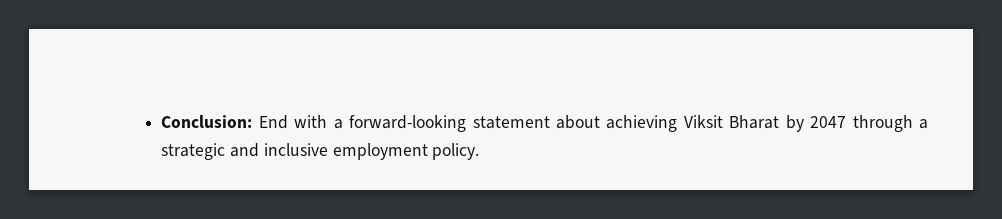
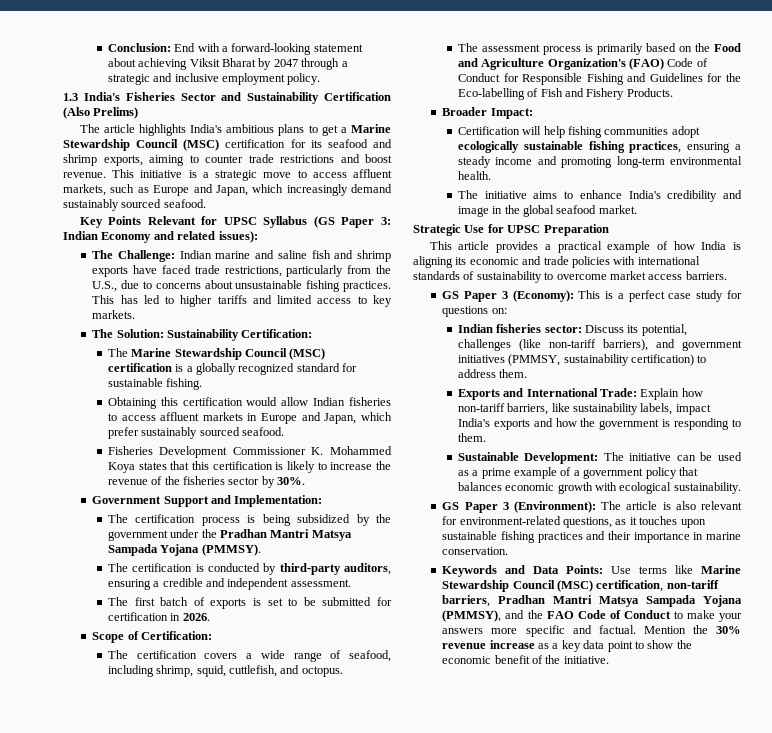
+ 1.3 India's Fisheries Sector and Sustainability Certification (Also Prelims)
+ The article highlights India's ambitious plans to get a Marine Stewardship Council (MSC) certification for its seafood and shrimp exports, aiming to counter trade restrictions and boost revenue. This initiative is a strategic move to access affluent markets, such as Europe and Japan, which increasingly demand sustainably sourced seafood.
+ Key Points Relevant for UPSC Syllabus (GS Paper 3: Indian Economy and related issues):
+ The Challenge: Indian marine and saline fish and shrimp exports have faced trade restrictions, particularly from the U.S., due to concerns about unsustainable fishing practices. This has led to higher tariffs and limited access to key markets.
+ The Solution: Sustainability Certification:
+ The Marine Stewardship Council (MSC) certification is a globally recognized standard for sustainable fishing.
+ Obtaining this certification would allow Indian fisheries to access affluent markets in Europe and Japan, which prefer sustainably sourced seafood.
+ Fisheries Development Commissioner K. Mohammed Koya states that this certification is likely to increase the revenue of the fisheries sector by 30%.
+ Government Support and Implementation:
+ The certification process is being subsidized by the government under the Pradhan Mantri Matsya Sampada Yojana (PMMSY).
+ The certification is conducted by third-party auditors, ensuring a credible and independent assessment.
+ The first batch of exports is set to be submitted for certification in 2026.
+ Scope of Certification:
+ The certification covers a wide range of seafood, including shrimp, squid, cuttlefish, and octopus.
+ The assessment process is primarily based on the Food and Agriculture Organization's (FAO) Code of Conduct for Responsible Fishing and Guidelines for the Eco-labelling of Fish and Fishery Products.
+ Broader Impact:
+ Certification will help fishing communities adopt ecologically sustainable fishing practices, ensuring a steady income and promoting long-term environmental health.
+ The initiative aims to enhance India's credibility and image in the global seafood market.
+ Strategic Use for UPSC Preparation
+ This article provides a practical example of how India is aligning its economic and trade policies with international standards of sustainability to overcome market access barriers.
+ GS Paper 3 (Economy): This is a perfect case study for questions on:
+ Indian fisheries sector: Discuss its potential, challenges (like non-tariff barriers), and government initiatives (PMMSY, sustainability certification) to address them.
+ Exports and International Trade: Explain how non-tariff barriers, like sustainability labels, impact India's exports and how the government is responding to them.
+ Sustainable Development: The initiative can be used as a prime example of a government policy that balances economic growth with ecological sustainability.
+ GS Paper 3 (Environment): The article is also relevant for environment-related questions, as it touches upon sustainable fishing practices and their importance in marine conservation.
+ Keywords and Data Points: Use terms like Marine Stewardship Council (MSC) certification, non-tariff barriers, Pradhan Mantri Matsya Sampada Yojana (PMMSY), and the FAO Code of Conduct to make your answers more specific and factual. Mention the 30% revenue increase as a key data point to show the economic benefit of the initiative.

